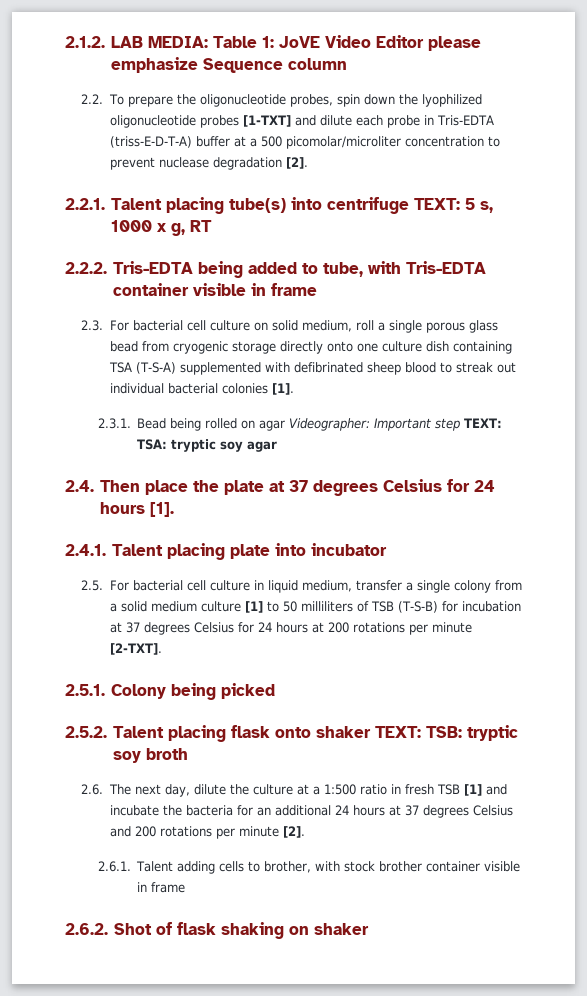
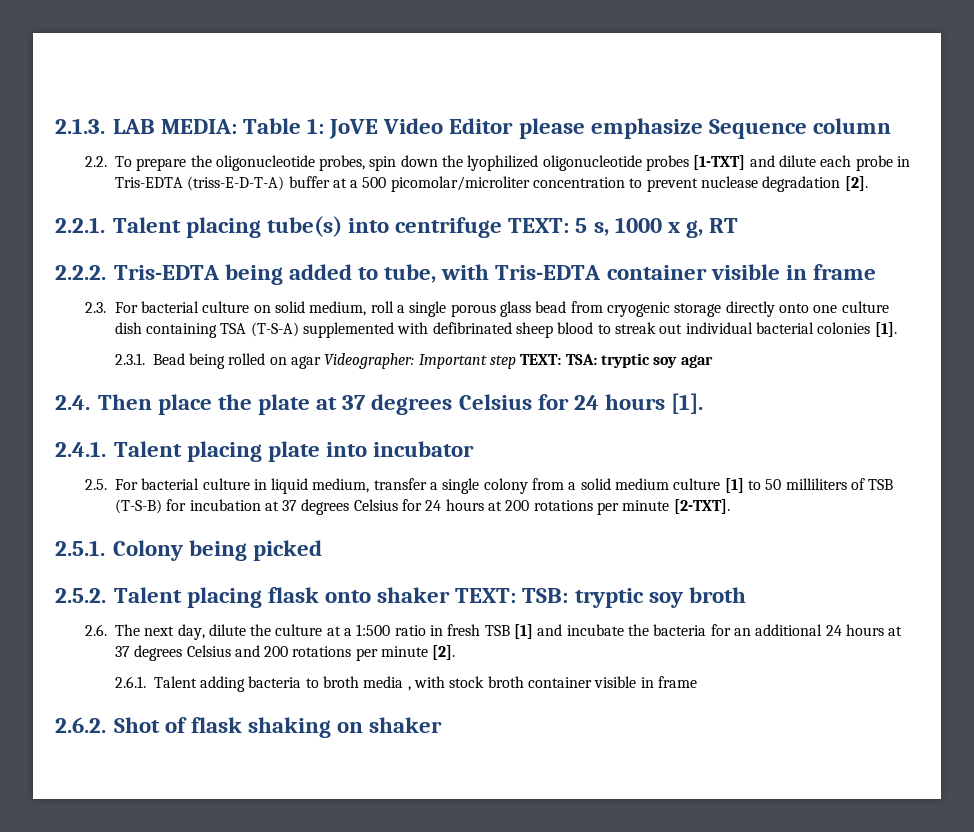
- 2.1.2. LAB MEDIA: Table 1: JoVE Video Editor please emphasize Sequence column
+ 2.1.3. LAB MEDIA: Table 1: JoVE Video Editor please emphasize Sequence column
- 2.3. For bacterial cell culture on solid medium, roll a single porous glass bead from cryogenic storage directly onto one culture dish containing TSA (T-S-A) supplemented with defibrinated sheep blood to streak out individual bacterial colonies [1].
+ 2.3. For bacterial culture on solid medium, roll a single porous glass bead from cryogenic storage directly onto one culture dish containing TSA (T-S-A) supplemented with defibrinated sheep blood to streak out individual bacterial colonies [1].
- 2.5. For bacterial cell culture in liquid medium, transfer a single colony from a solid medium culture [1] to 50 milliliters of TSB (T-S-B) for incubation at 37 degrees Celsius for 24 hours at 200 rotations per minute [2-TXT].
+ 2.5. For bacterial culture in liquid medium, transfer a single colony from a solid medium culture [1] to 50 milliliters of TSB (T-S-B) for incubation at 37 degrees Celsius for 24 hours at 200 rotations per minute [2-TXT].
- 2.6.1. Talent adding cells to brother, with stock brother container visible in frame
+ 2.6.1. Talent adding bacteria to broth media , with stock broth container visible in frame

